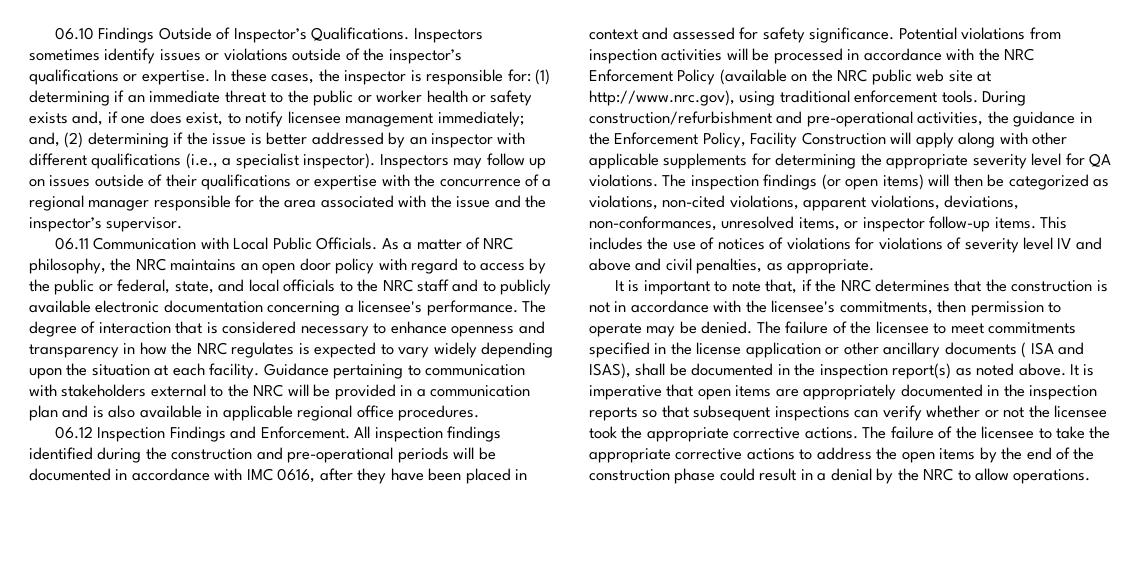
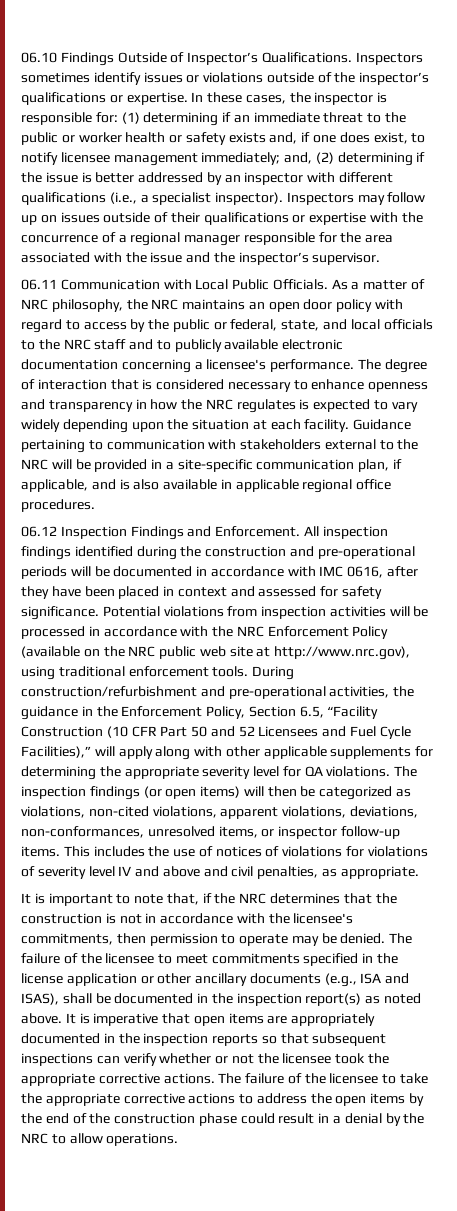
- Guidance pertaining to communication with stakeholders external to the NRC will be provided in a communication plan and is also available in applicable regional office procedures.
+ Guidance pertaining to communication with stakeholders external to the NRC will be provided in a site-specific communication plan, if applicable, and is also available in applicable regional office procedures.
- During construction/refurbishment and pre-operational activities, the guidance in the Enforcement Policy, Facility Construction will apply along with other applicable supplements for determining the appropriate severity level for QA violations.
+ During construction/refurbishment and pre-operational activities, the guidance in the Enforcement Policy, Section 6.5, “Facility Construction (10 CFR Part 50 and 52 Licensees and Fuel Cycle Facilities),” will apply along with other applicable supplements for determining the appropriate severity level for QA violations.
- The failure of the licensee to meet commitments specified in the license application or other ancillary documents ( ISA and ISAS), shall be documented in the inspection report(s) as noted above.
+ The failure of the licensee to meet commitments specified in the license application or other ancillary documents (e.g., ISA and ISAS), shall be documented in the inspection report(s) as noted above.

